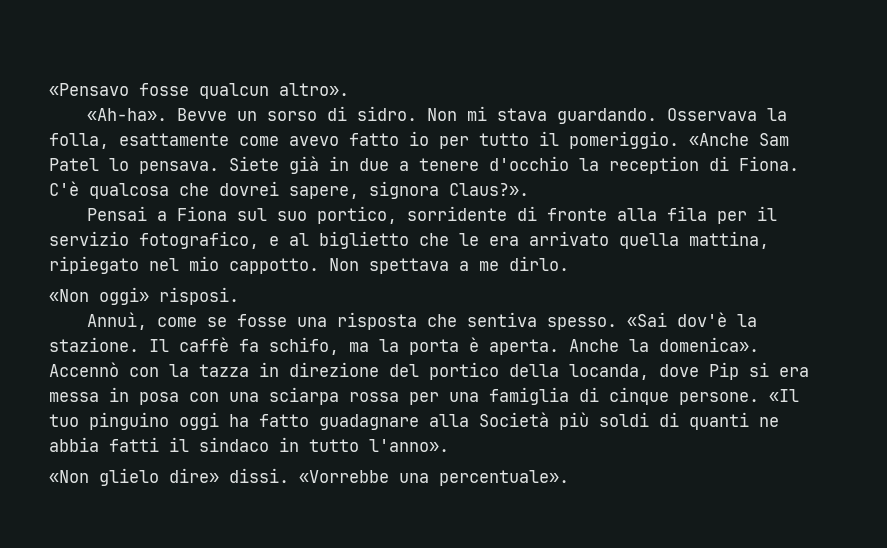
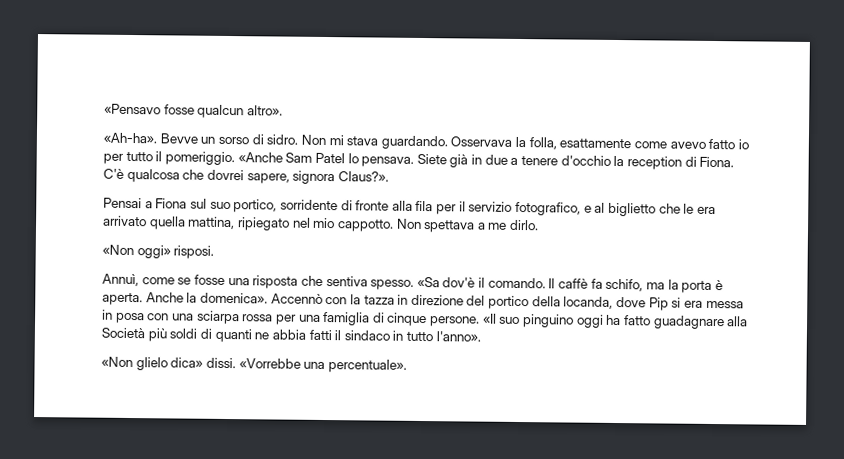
- «Sai dov'è la stazione.
+ «Sa dov'è il comando.
- «Il tuo pinguino oggi ha fatto guadagnare alla Società più soldi di quanti ne abbia fatti il sindaco in tutto l'anno».
+ «Il suo pinguino oggi ha fatto guadagnare alla Società più soldi di quanti ne abbia fatti il sindaco in tutto l'anno».
- «Non glielo dire» dissi.
+ «Non glielo dica» dissi.

